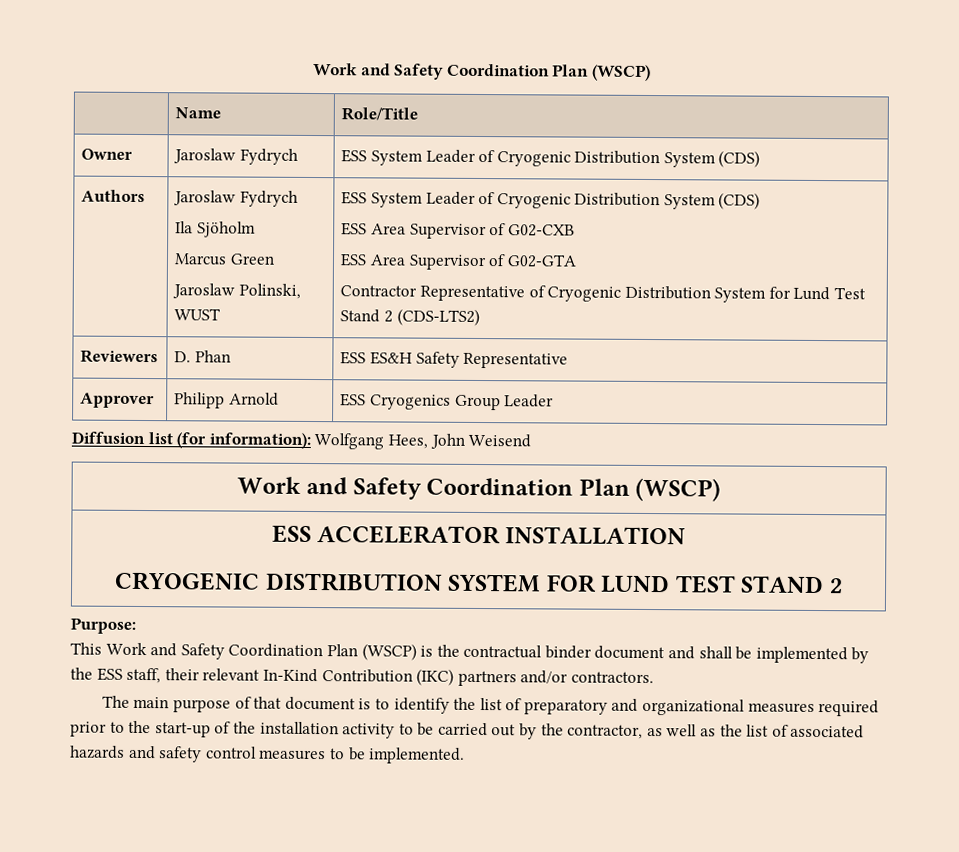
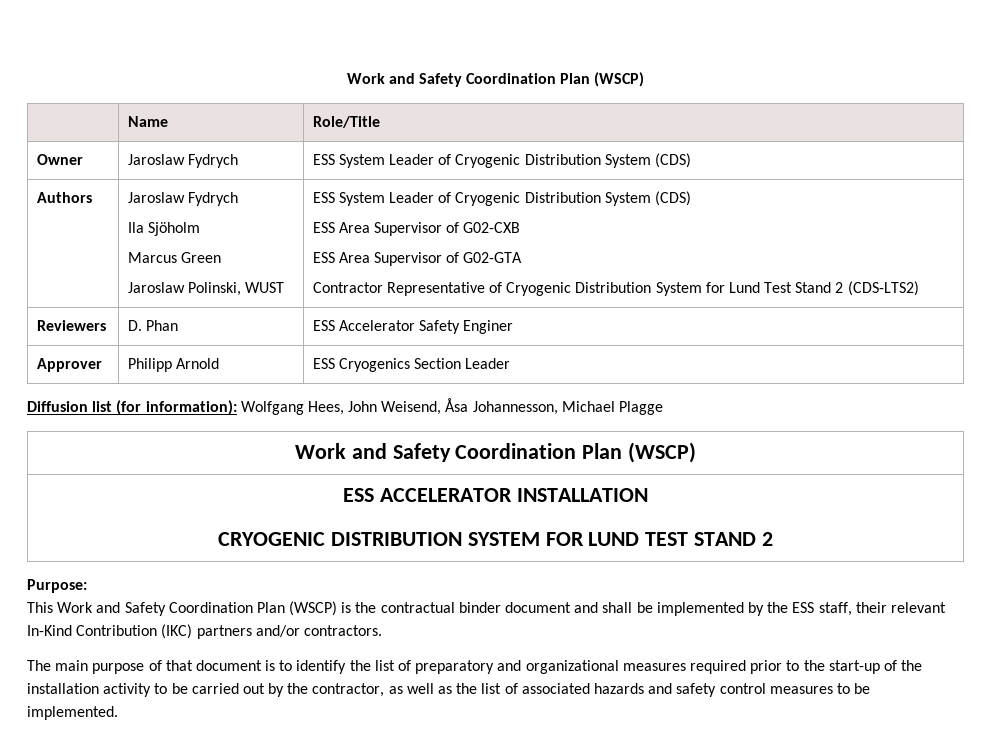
- Reviewers | D. Phan | ESS ES&H Safety Representative
+ Reviewers | D. Phan | ESS Accelerator Safety Enginer
- Approver | Philipp Arnold | ESS Cryogenics Group Leader
+ Approver | Philipp Arnold | ESS Cryogenics Section Leader
- Diffusion list (for information): Wolfgang Hees, John Weisend
+ Diffusion list (for information): Wolfgang Hees, John Weisend, Åsa Johannesson, Michael Plagge

